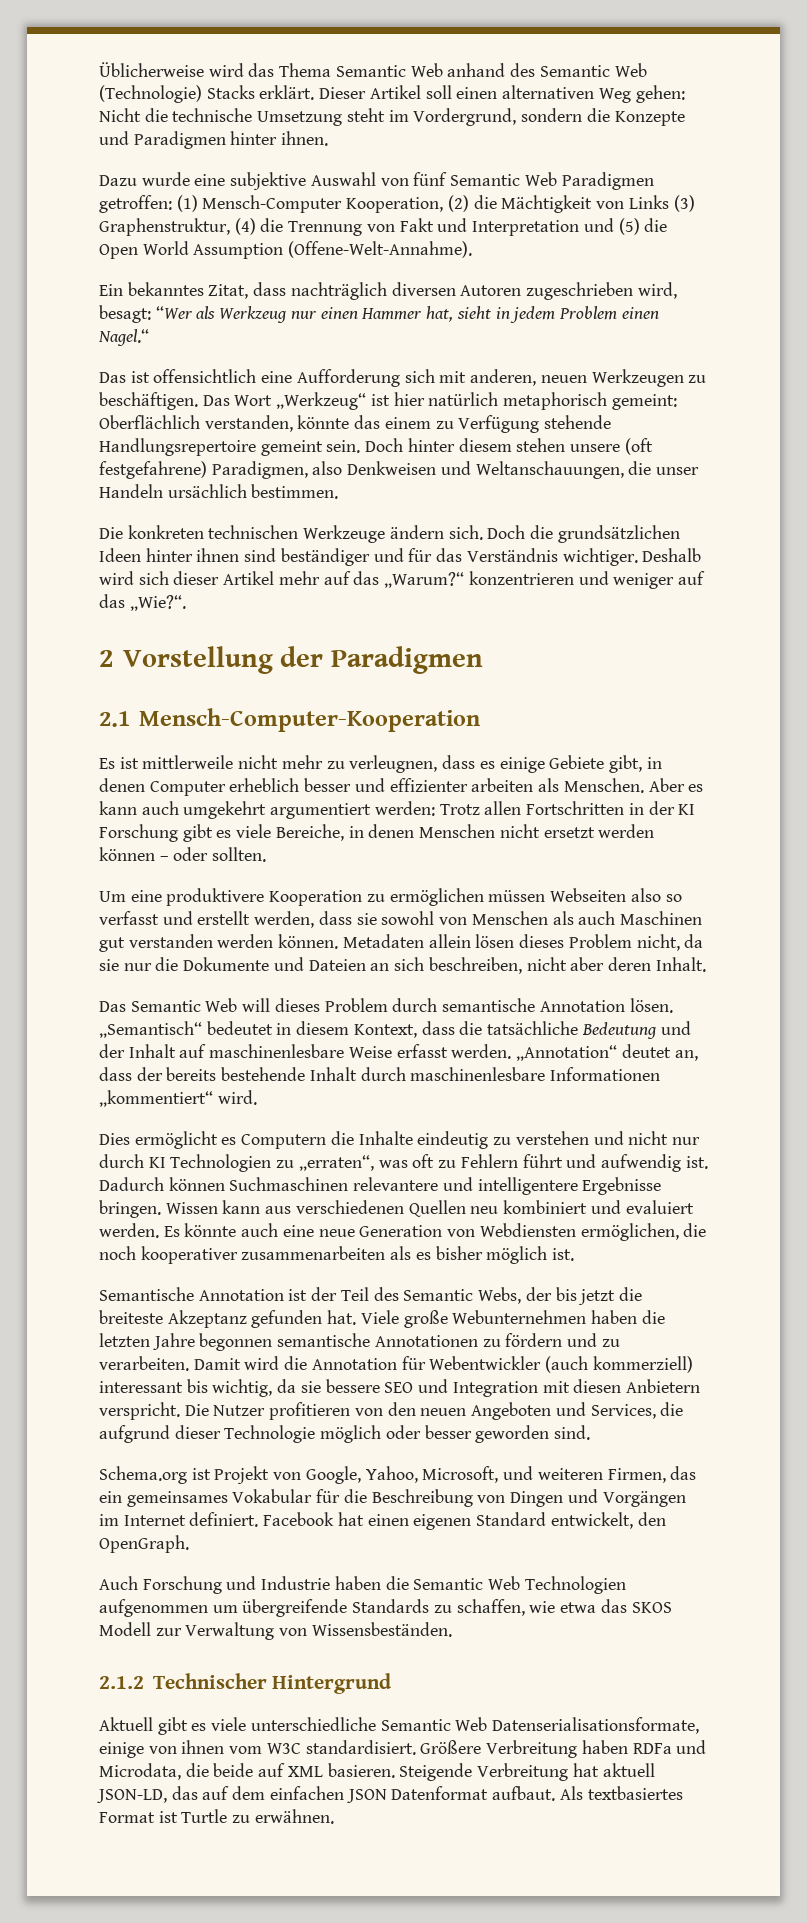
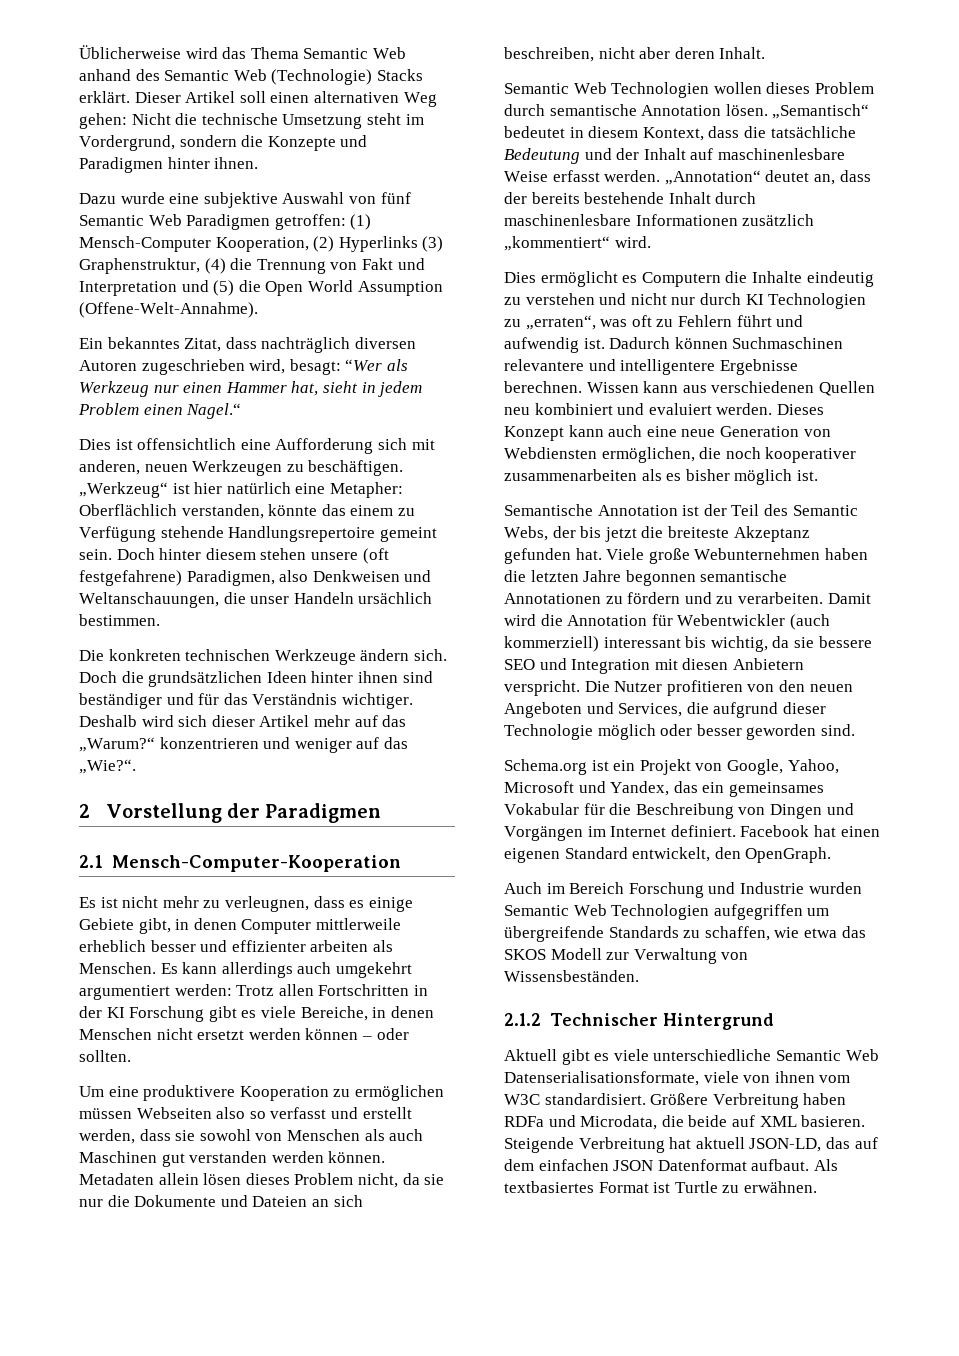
- Dazu wurde eine subjektive Auswahl von fünf Semantic Web Paradigmen getroffen: (1) Mensch-Computer Kooperation, (2) die Mächtigkeit von Links (3) Graphenstruktur, (4) die Trennung von Fakt und Interpretation und (5) die Open World Assumption (Offene-Welt-Annahme).
+ Dazu wurde eine subjektive Auswahl von fünf Semantic Web Paradigmen getroffen: (1) Mensch-Computer Kooperation, (2) Hyperlinks (3) Graphenstruktur, (4) die Trennung von Fakt und Interpretation und (5) die Open World Assumption (Offene-Welt-Annahme).
- Das ist offensichtlich eine Aufforderung sich mit anderen, neuen Werkzeugen zu beschäftigen.
+ Dies ist offensichtlich eine Aufforderung sich mit anderen, neuen Werkzeugen zu beschäftigen.
- Das Wort „Werkzeug“ ist hier natürlich metaphorisch gemeint: Oberflächlich verstanden, könnte das einem zu Verfügung stehende Handlungsrepertoire gemeint sein.
+ „Werkzeug“ ist hier natürlich eine Metapher: Oberflächlich verstanden, könnte das einem zu Verfügung stehende Handlungsrepertoire gemeint sein.
- Es ist mittlerweile nicht mehr zu verleugnen, dass es einige Gebiete gibt, in denen Computer erheblich besser und effizienter arbeiten als Menschen.
+ Es ist nicht mehr zu verleugnen, dass es einige Gebiete gibt, in denen Computer mittlerweile erheblich besser und effizienter arbeiten als Menschen.
- Aber es kann auch umgekehrt argumentiert werden: Trotz allen Fortschritten in der KI Forschung gibt es viele Bereiche, in denen Menschen nicht ersetzt werden können – oder sollten.
+ Es kann allerdings auch umgekehrt argumentiert werden: Trotz allen Fortschritten in der KI Forschung gibt es viele Bereiche, in denen Menschen nicht ersetzt werden können – oder sollten.
- Das Semantic Web will dieses Problem durch semantische Annotation lösen.
+ Semantic Web Technologien wollen dieses Problem durch semantische Annotation lösen.
- „Annotation“ deutet an, dass der bereits bestehende Inhalt durch maschinenlesbare Informationen „kommentiert“ wird.
+ „Annotation“ deutet an, dass der bereits bestehende Inhalt durch maschinenlesbare Informationen zusätzlich „kommentiert“ wird.
- Dadurch können Suchmaschinen relevantere und intelligentere Ergebnisse bringen.
+ Dadurch können Suchmaschinen relevantere und intelligentere Ergebnisse berechnen.
- Es könnte auch eine neue Generation von Webdiensten ermöglichen, die noch kooperativer zusammenarbeiten als es bisher möglich ist.
+ Dieses Konzept kann auch eine neue Generation von Webdiensten ermöglichen, die noch kooperativer zusammenarbeiten als es bisher möglich ist.
- Schema.org ist Projekt von Google, Yahoo, Microsoft, und weiteren Firmen, das ein gemeinsames Vokabular für die Beschreibung von Dingen und Vorgängen im Internet definiert.
+ Schema.org ist ein Projekt von Google, Yahoo, Microsoft und Yandex, das ein gemeinsames Vokabular für die Beschreibung von Dingen und Vorgängen im Internet definiert.
- Auch Forschung und Industrie haben die Semantic Web Technologien aufgenommen um übergreifende Standards zu schaffen, wie etwa das SKOS Modell zur Verwaltung von Wissensbeständen.
+ Auch im Bereich Forschung und Industrie wurden Semantic Web Technologien aufgegriffen um übergreifende Standards zu schaffen, wie etwa das SKOS Modell zur Verwaltung von Wissensbeständen.
- Aktuell gibt es viele unterschiedliche Semantic Web Datenserialisationsformate, einige von ihnen vom W3C standardisiert.
+ Aktuell gibt es viele unterschiedliche Semantic Web Datenserialisationsformate, viele von ihnen vom W3C standardisiert.

